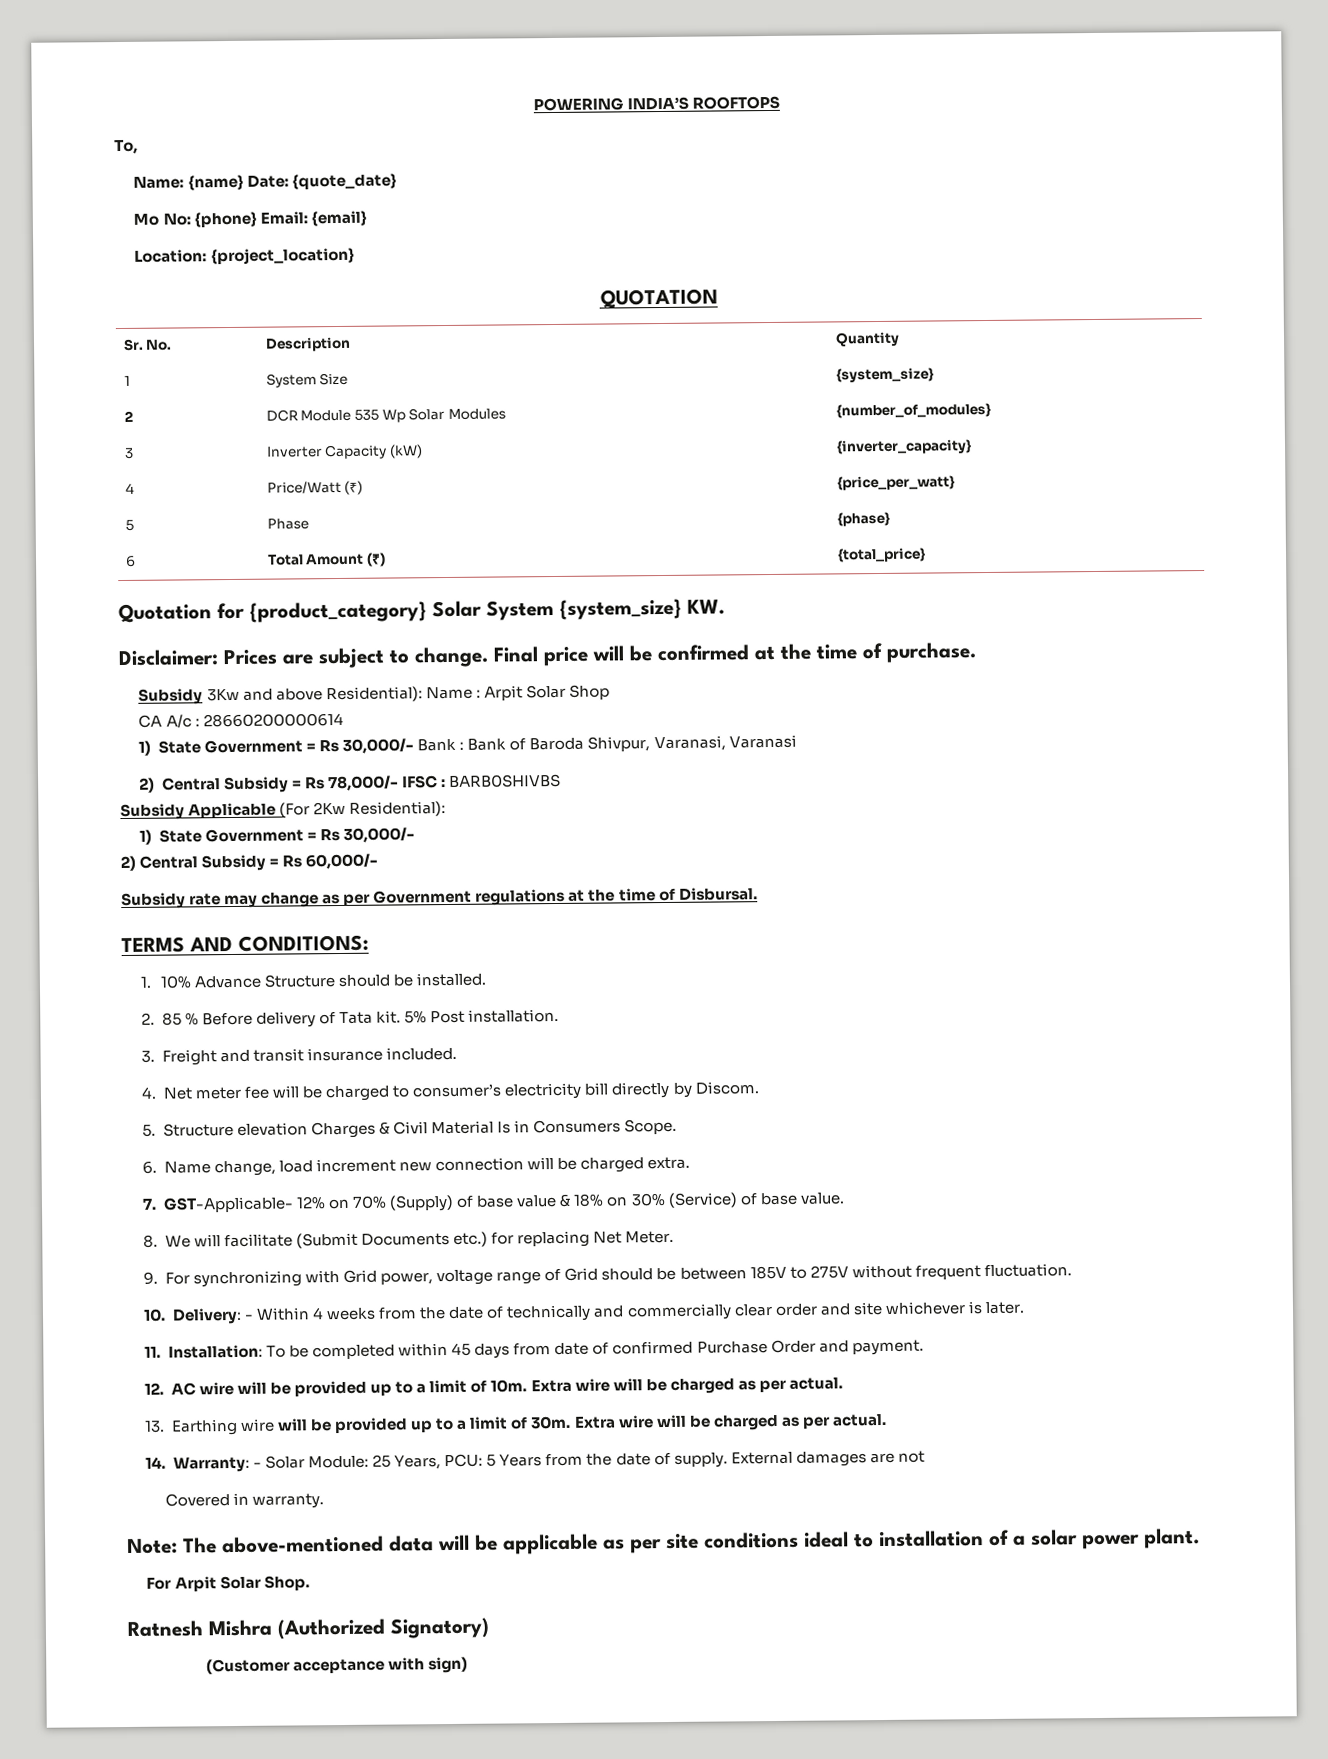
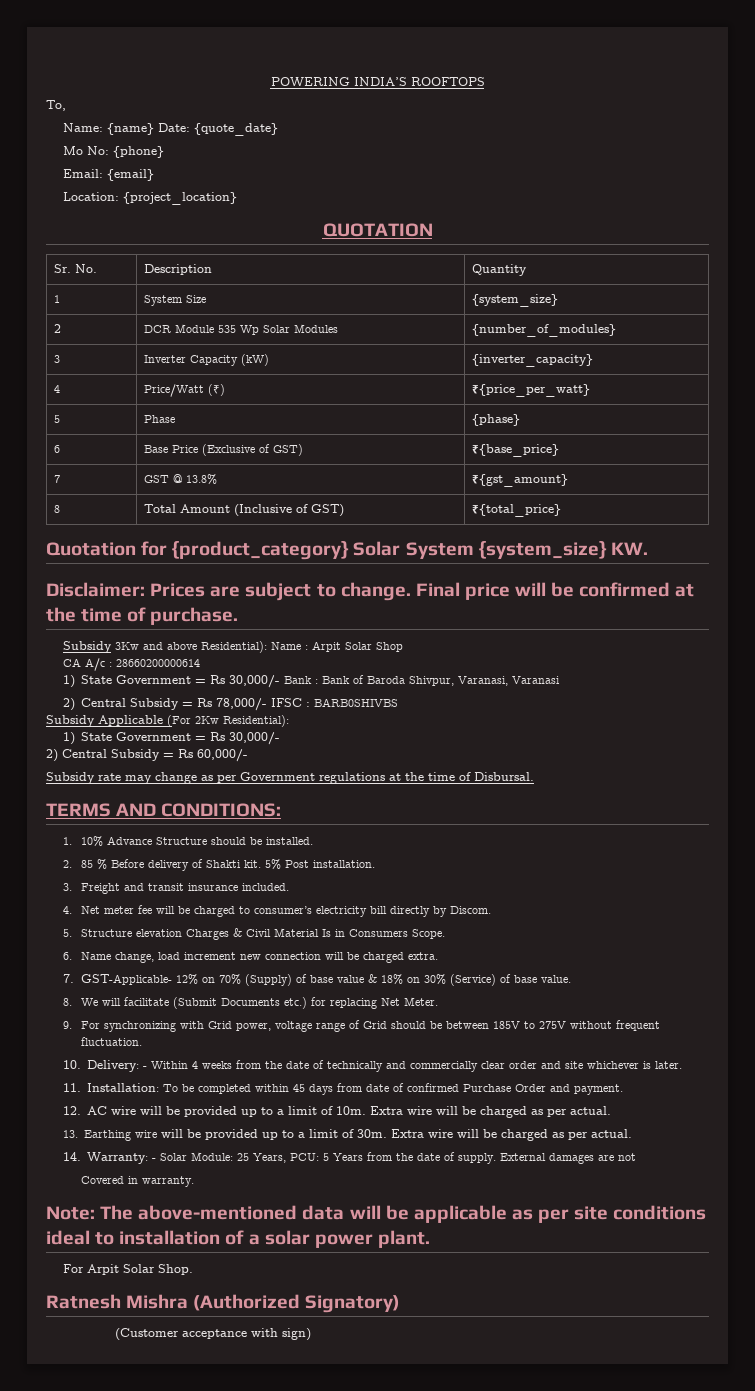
- Mo No: {phone} Email: {email}
+ Mo No: {phone}
+ Email: {email}
- 4 | Price/Watt (₹) | {price_per_watt}
+ 4 | Price/Watt (₹) | ₹{price_per_watt}
- 6 | Total Amount (₹) | {total_price}
+ 6 | Base Price (Exclusive of GST) | ₹{base_price}
+ 7 | GST @ 13.8% | ₹{gst_amount}
+ 8 | Total Amount (Inclusive of GST) | ₹{total_price}
- 2. 85 % Before delivery of Tata kit.
+ 2. 85 % Before delivery of Shakti kit.

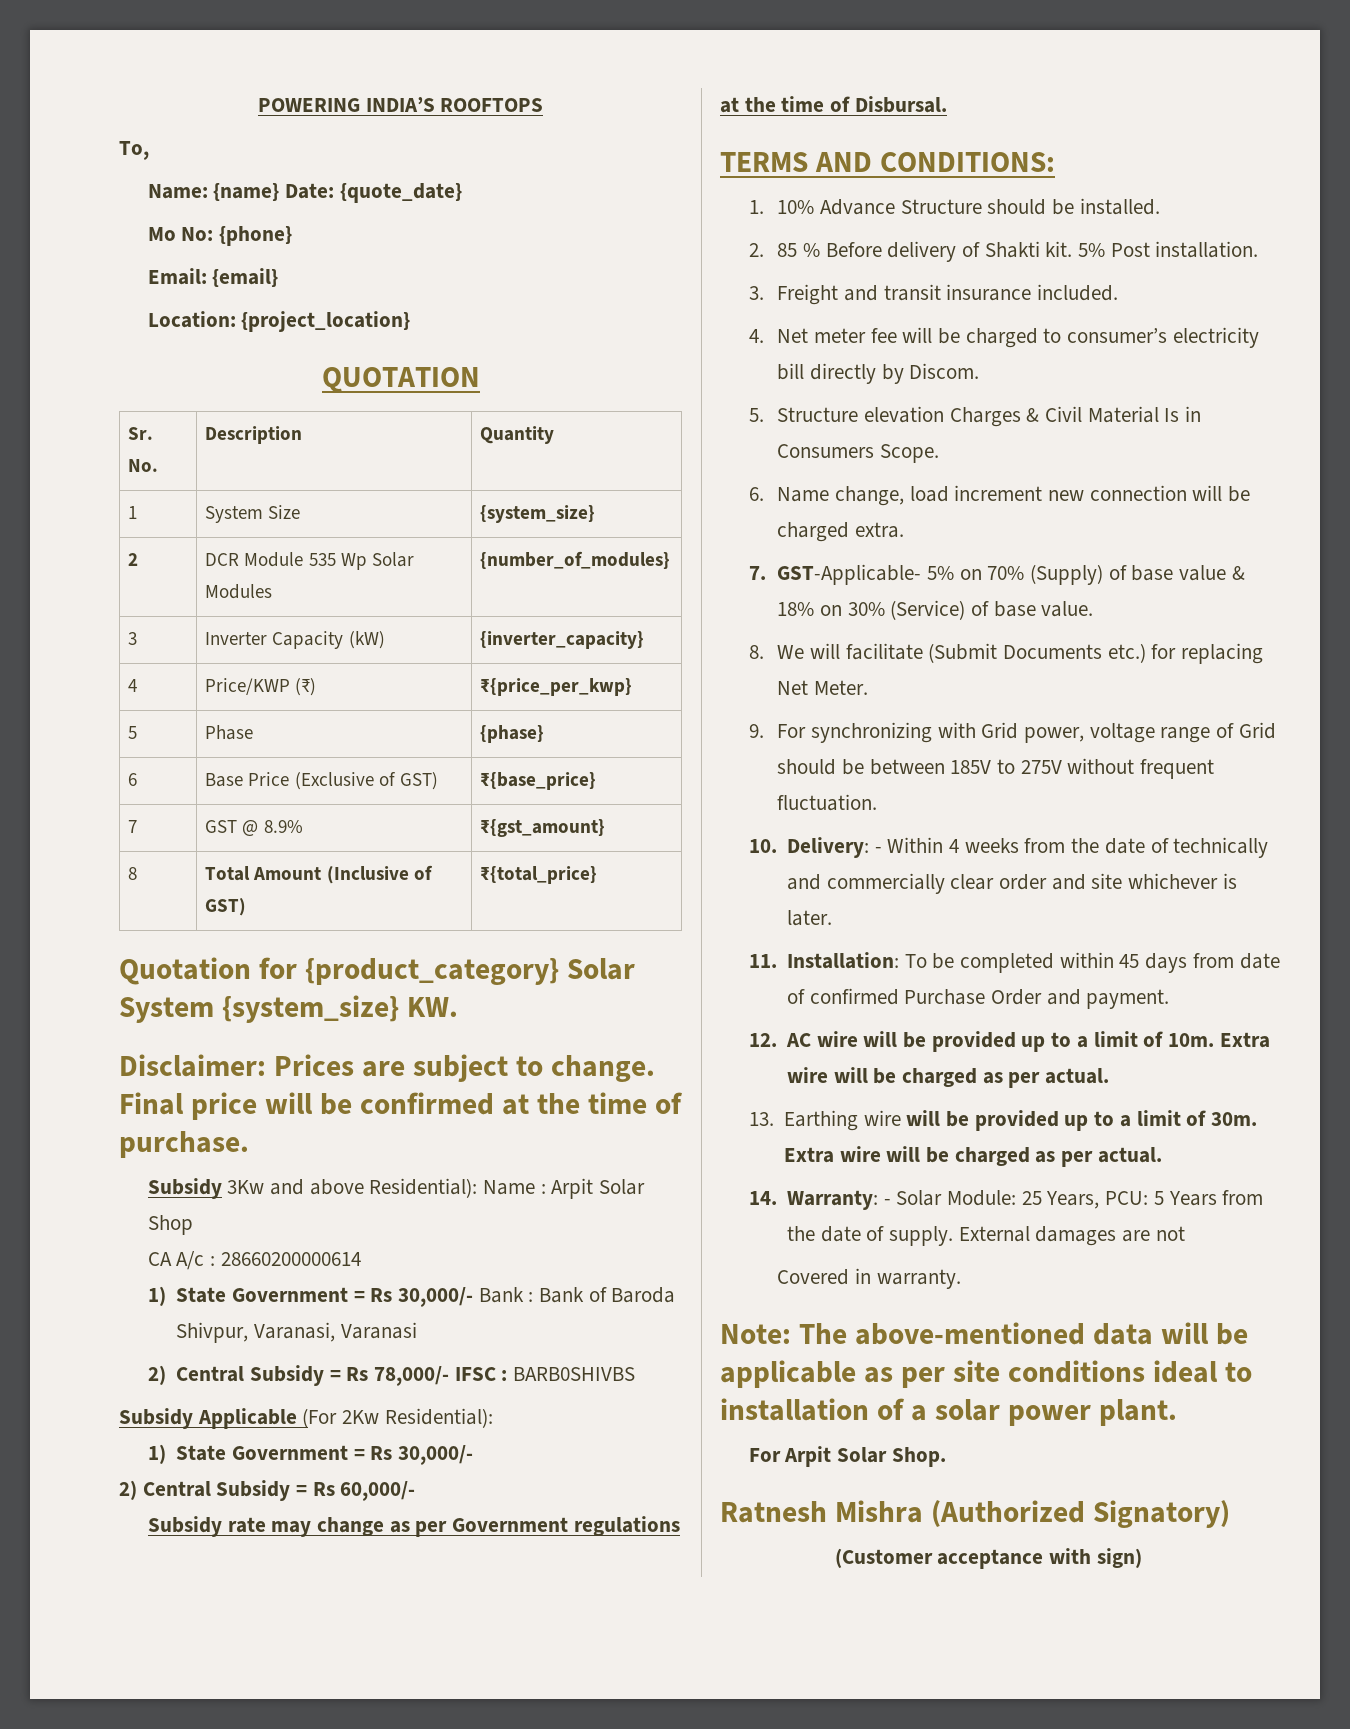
- 4 | Price/Watt (₹) | ₹{price_per_watt}
+ 4 | Price/KWP (₹) | ₹{price_per_kwp}
- 7 | GST @ 13.8% | ₹{gst_amount}
+ 7 | GST @ 8.9% | ₹{gst_amount}
- 7. GST-Applicable- 12% on 70% (Supply) of base value & 18% on 30% (Service) of base value.
+ 7. GST-Applicable- 5% on 70% (Supply) of base value & 18% on 30% (Service) of base value.

